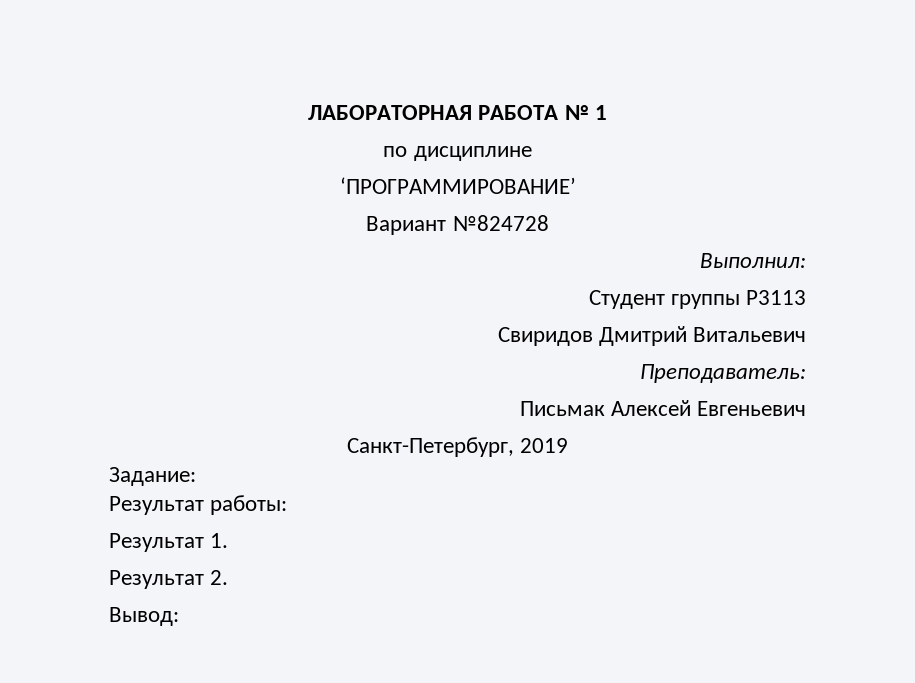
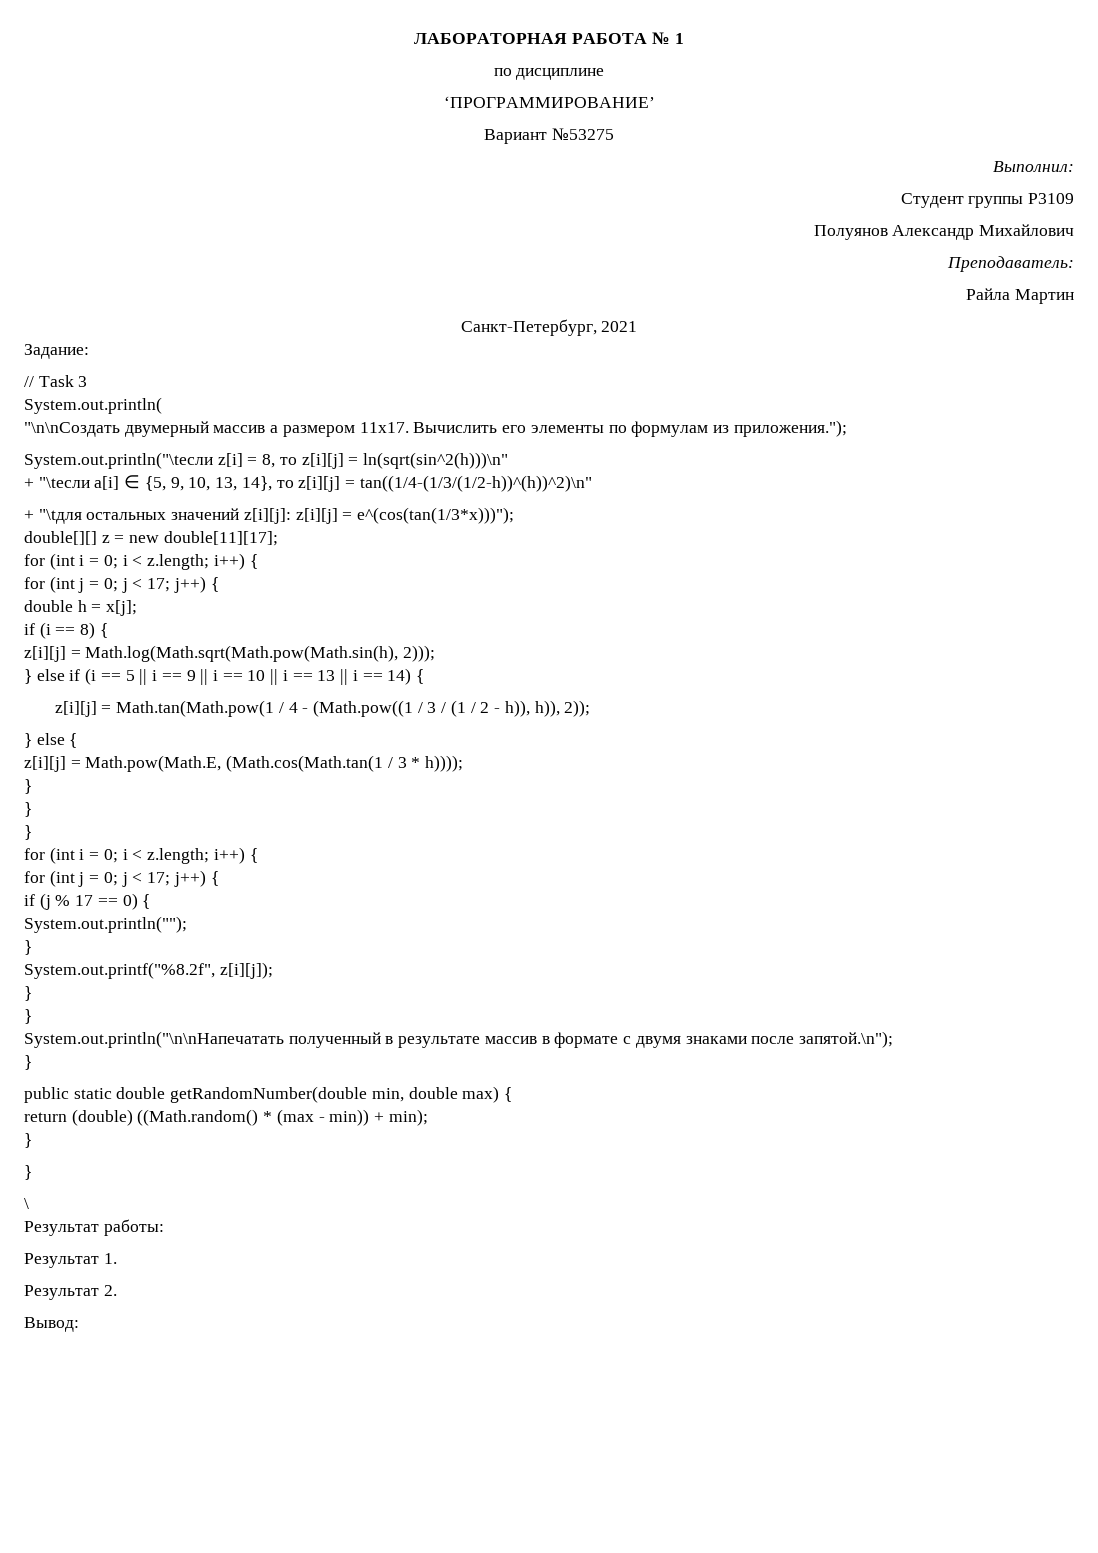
- Вариант №824728
+ Вариант №53275
- Студент группы P3113
- Свиридов Дмитрий Витальевич
+ Студент группы P3109
+ Полуянов Александр Михайлович
  Преподаватель:
- Письмак Алексей Евгеньевич
+ Райла Мартин
- Санкт-Петербург, 2019
+ Санкт-Петербург, 2021
+ // Task 3
+ System.out.println(
+ "\n\nСоздать двумерный массив a размером 11x17. Вычислить его элементы по формулам из приложения.");
+ System.out.println("\tесли z[i] = 8, то z[i][j] = ln(sqrt(sin^2(h)))\n"
+ + "\tесли a[i] ∈ {5, 9, 10, 13, 14}, то z[i][j] = tan((1/4-(1/3/(1/2-h))^(h))^2)\n"
+ + "\tдля остальных значений z[i][j]: z[i][j] = e^(cos(tan(1/3*x)))");
+ double[][] z = new double[11][17];
+ for (int i = 0; i < z.length; i++) {
+ for (int j = 0; j < 17; j++) {
+ double h = x[j];
+ if (i == 8) {
+ z[i][j] = Math.log(Math.sqrt(Math.pow(Math.sin(h), 2)));
+ } else if (i == 5 || i == 9 || i == 10 || i == 13 || i == 14) {
+ z[i][j] = Math.tan(Math.pow(1 / 4 - (Math.pow((1 / 3 / (1 / 2 - h)), h)), 2));
+ } else {
+ z[i][j] = Math.pow(Math.E, (Math.cos(Math.tan(1 / 3 * h))));
+ }
+ }
+ }
+ for (int i = 0; i < z.length; i++) {
+ for (int j = 0; j < 17; j++) {
+ if (j % 17 == 0) {
+ System.out.println("");
+ }
+ System.out.printf("%8.2f", z[i][j]);
+ }
+ }
+ System.out.println("\n\nНапечатать полученный в результате массив в формате с двумя знаками после запятой.\n");
+ }
+ public static double getRandomNumber(double min, double max) {
+ return (double) ((Math.random() * (max - min)) + min);
+ }
+ }
+ \

